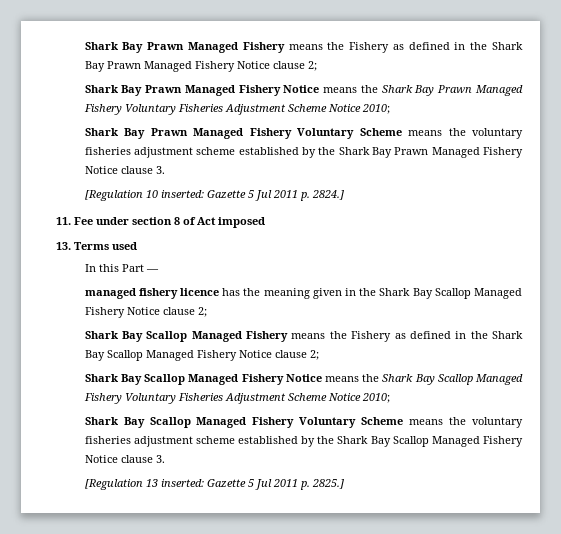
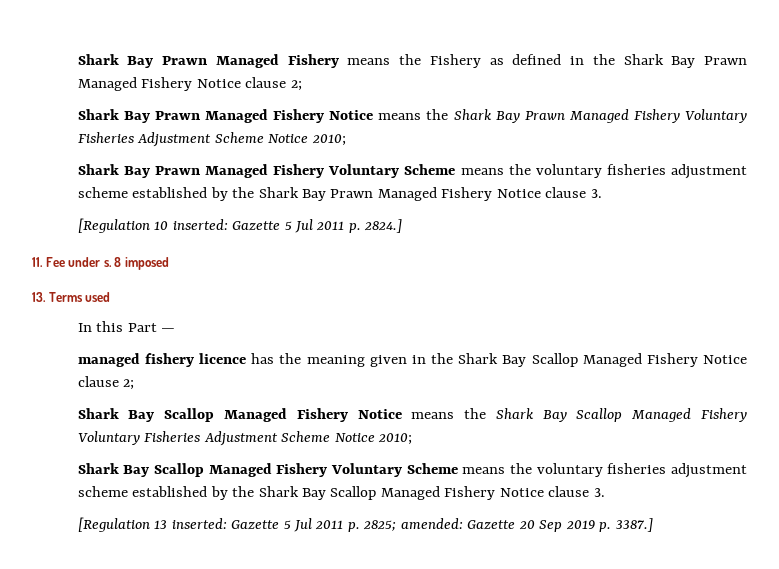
- 11. Fee under section 8 of Act imposed
+ 11. Fee under s. 8 imposed
- Shark Bay Scallop Managed Fishery means the Fishery as defined in the Shark Bay Scallop Managed Fishery Notice clause 2;
- [Regulation 13 inserted: Gazette 5 Jul 2011 p. 2825.]
+ [Regulation 13 inserted: Gazette 5 Jul 2011 p. 2825; amended: Gazette 20 Sep 2019 p. 3387.]

